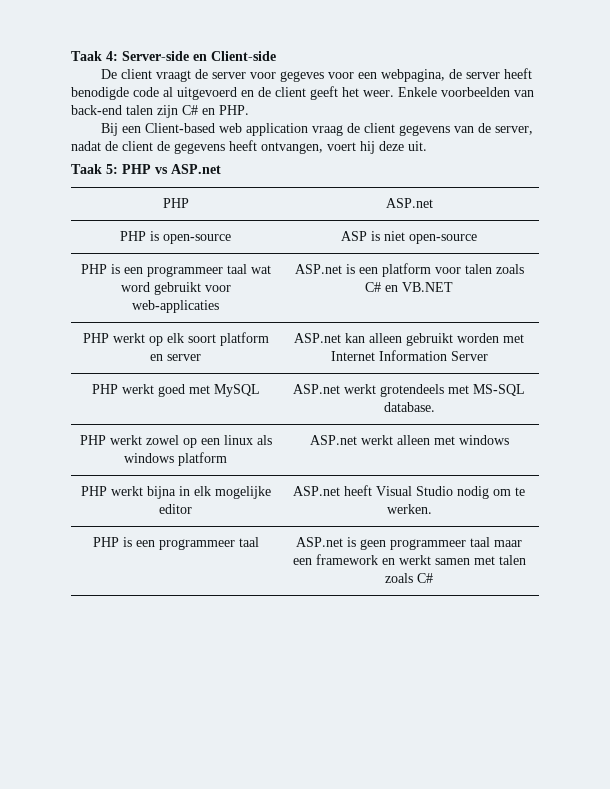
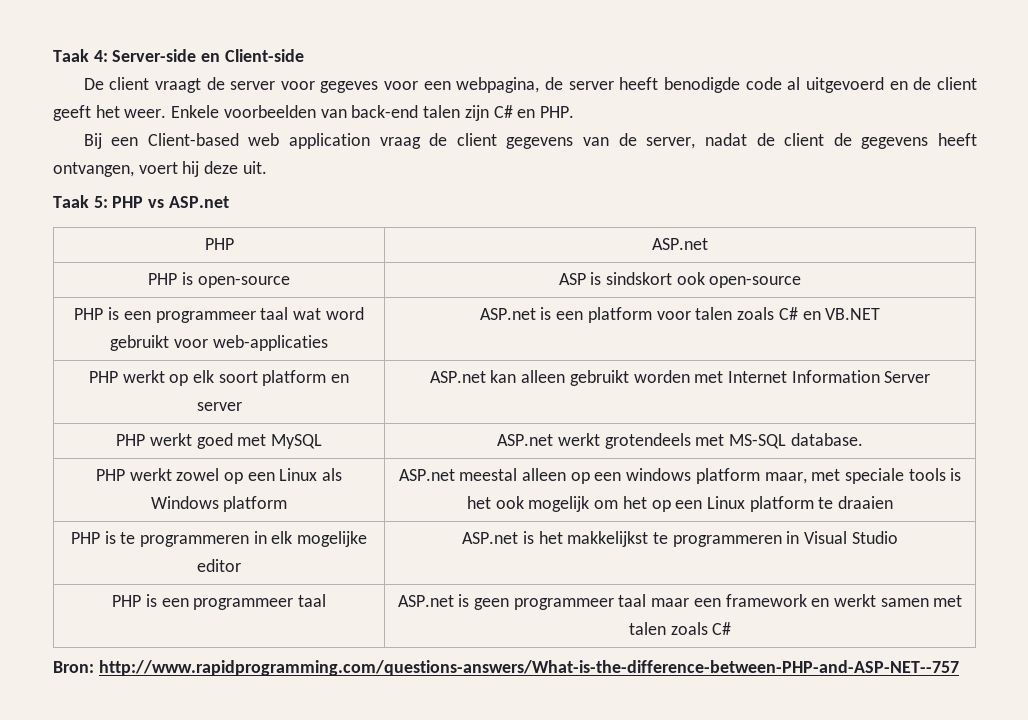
- PHP is open-source | ASP is niet open-source
+ PHP is open-source | ASP is sindskort ook open-source
- PHP werkt zowel op een linux als windows platform | ASP.net werkt alleen met windows
- PHP werkt bijna in elk mogelijke editor | ASP.net heeft Visual Studio nodig om te werken.
+ PHP werkt zowel op een Linux als Windows platform | ASP.net meestal alleen op een windows platform maar, met speciale tools is het ook mogelijk om het op een Linux platform te draaien
+ PHP is te programmeren in elk mogelijke editor | ASP.net is het makkelijkst te programmeren in Visual Studio
+ Bron: http://www.rapidprogramming.com/questions-answers/What-is-the-difference-between-PHP-and-ASP-NET--757

